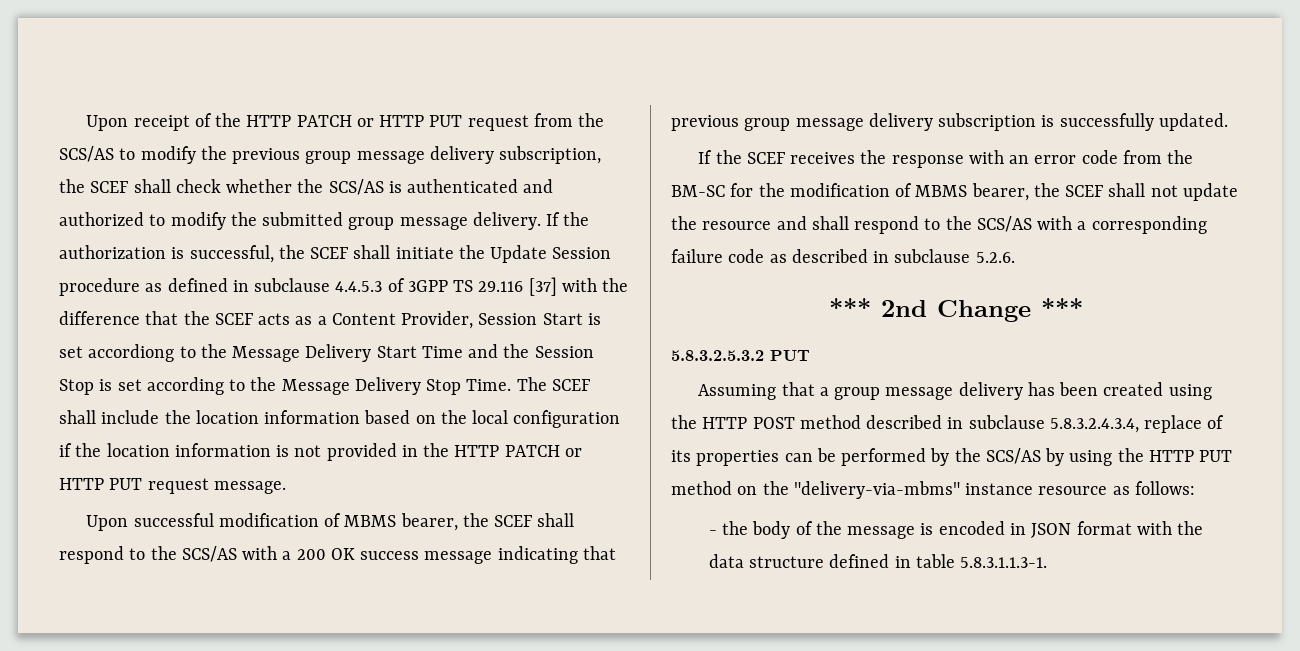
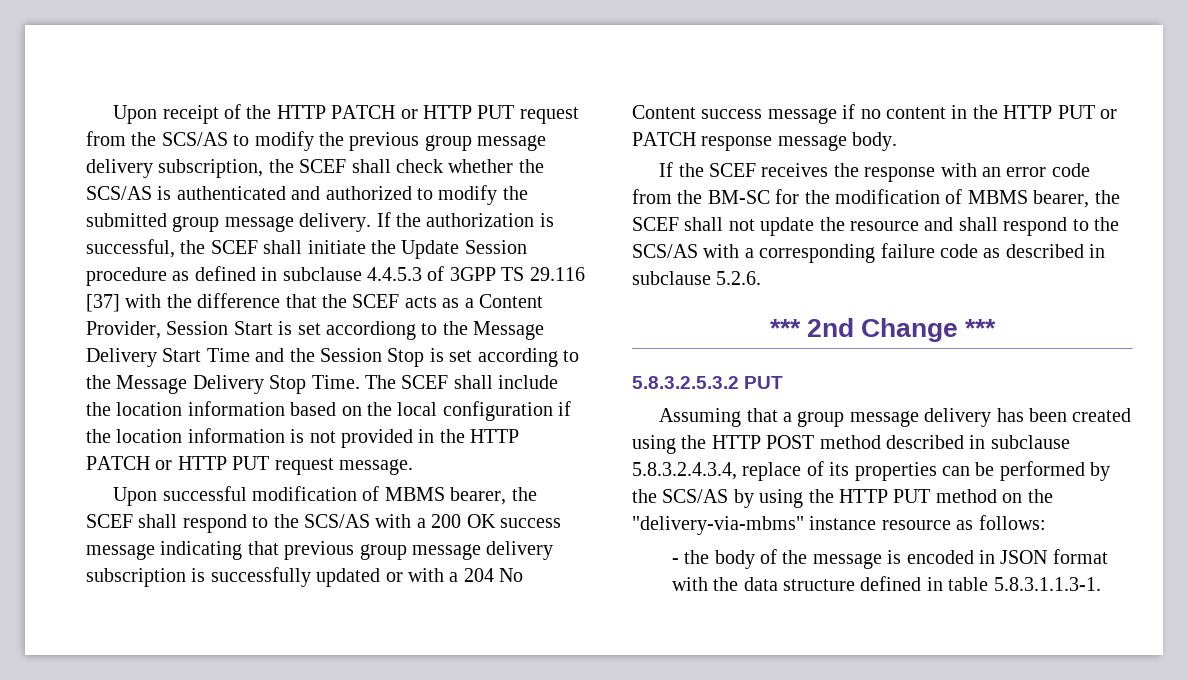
- Upon successful modification of MBMS bearer, the SCEF shall respond to the SCS/AS with a 200 OK success message indicating that previous group message delivery subscription is successfully updated.
+ Upon successful modification of MBMS bearer, the SCEF shall respond to the SCS/AS with a 200 OK success message indicating that previous group message delivery subscription is successfully updated or with a 204 No Content success message if no content in the HTTP PUT or PATCH response message body.

